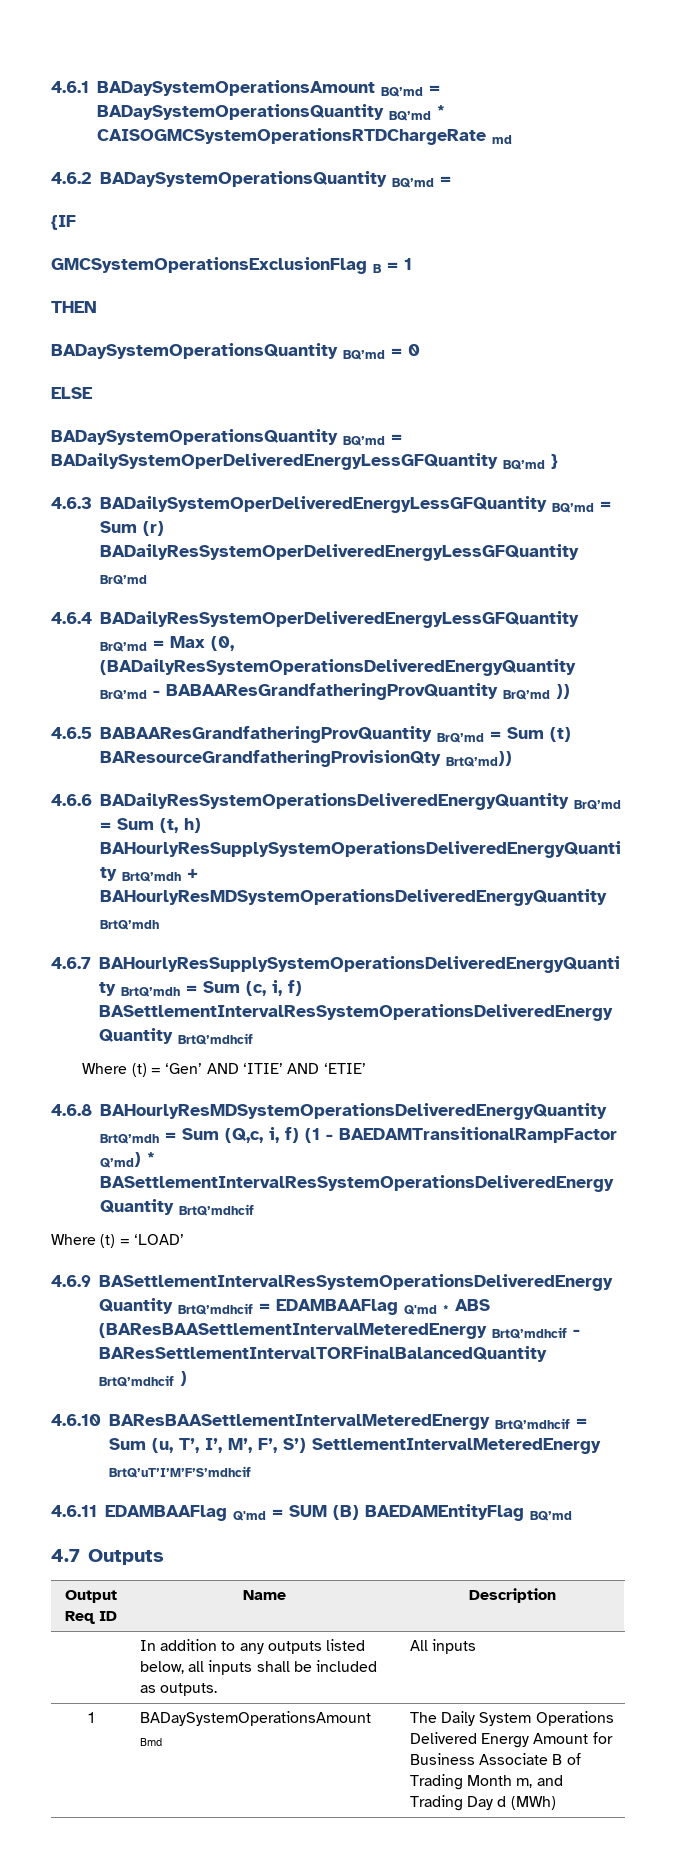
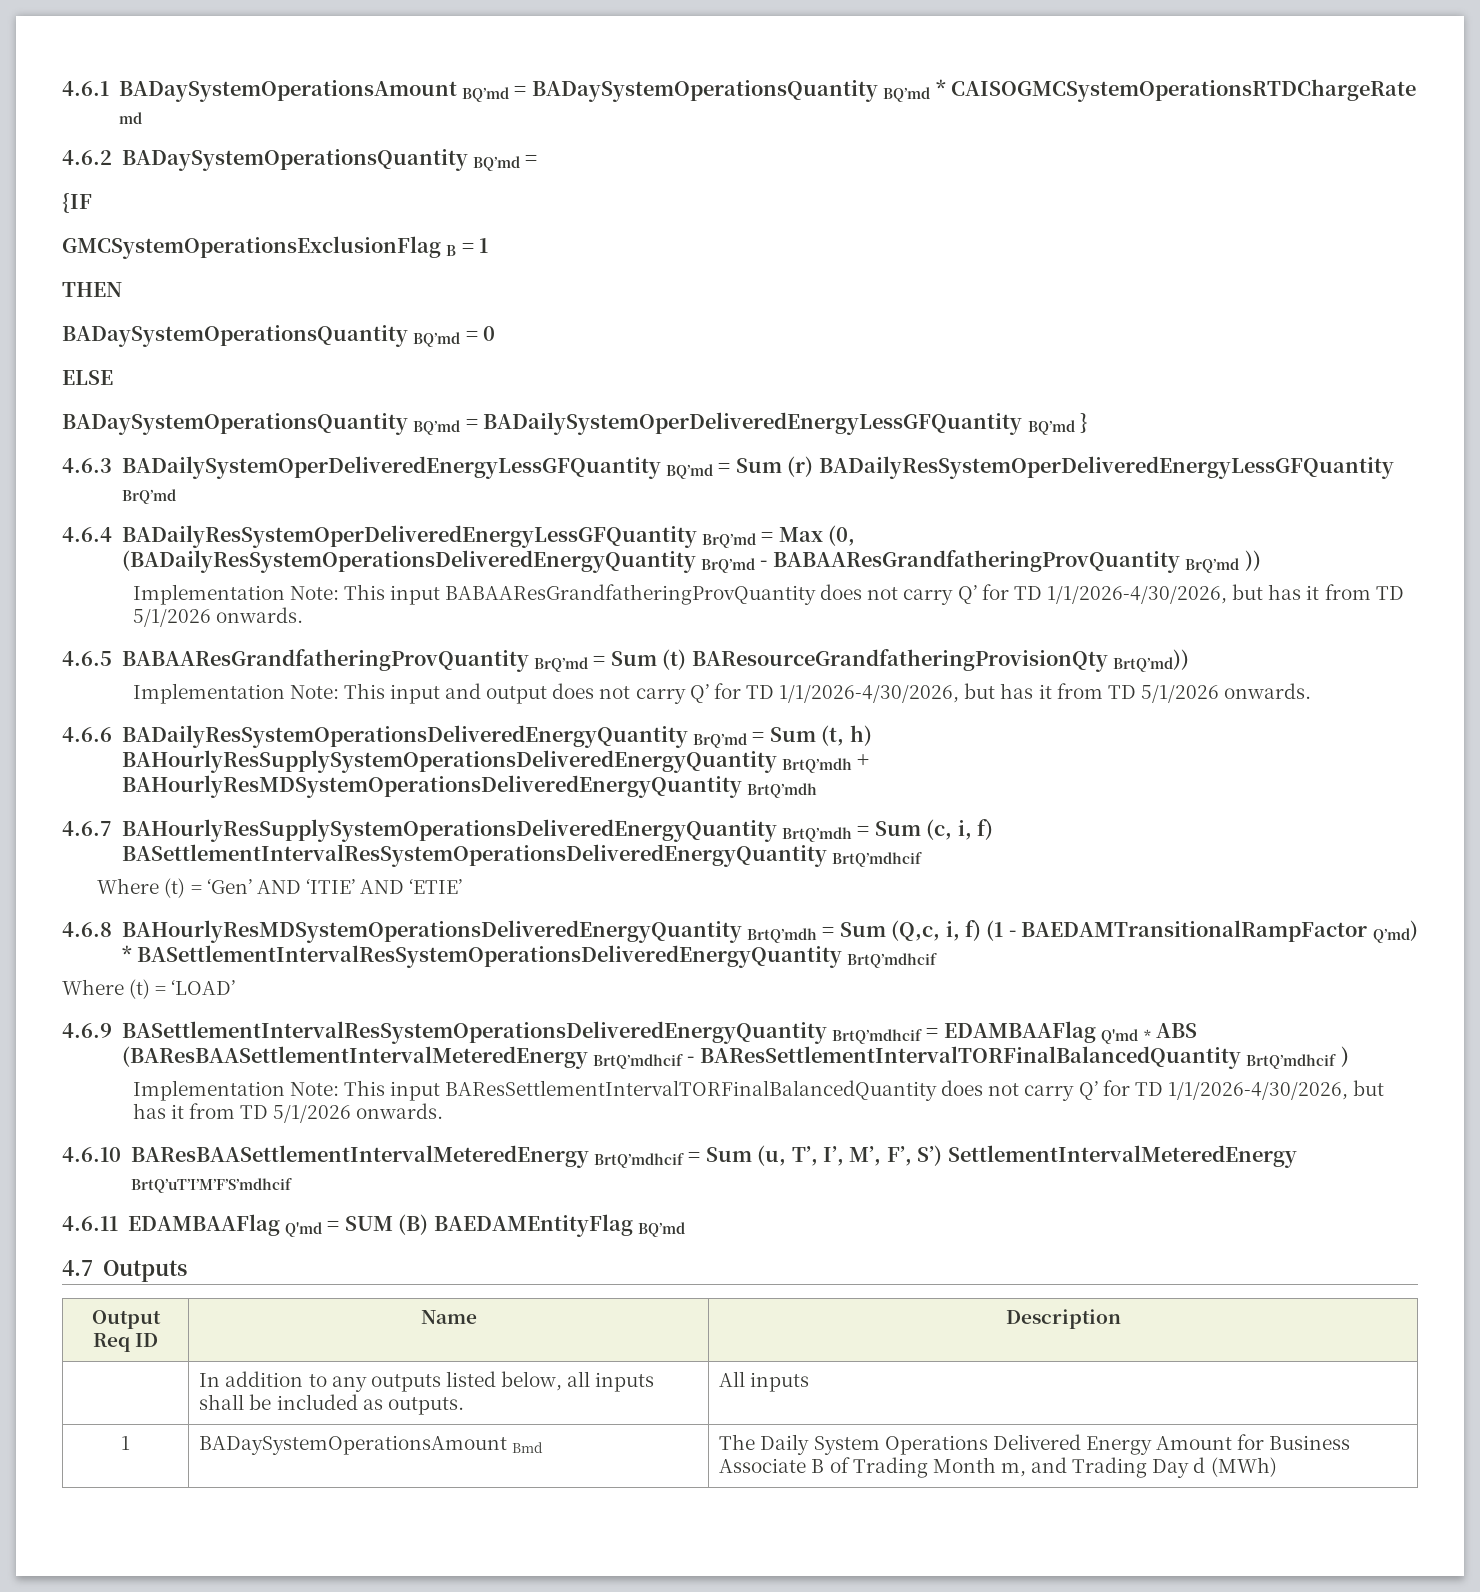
+ Implementation Note: This input BABAAResGrandfatheringProvQuantity does not carry Q’ for TD 1/1/2026-4/30/2026, but has it from TD 5/1/2026 onwards.
+ Implementation Note: This input and output does not carry Q’ for TD 1/1/2026-4/30/2026, but has it from TD 5/1/2026 onwards.
+ Implementation Note: This input BAResSettlementIntervalTORFinalBalancedQuantity does not carry Q’ for TD 1/1/2026-4/30/2026, but has it from TD 5/1/2026 onwards.

